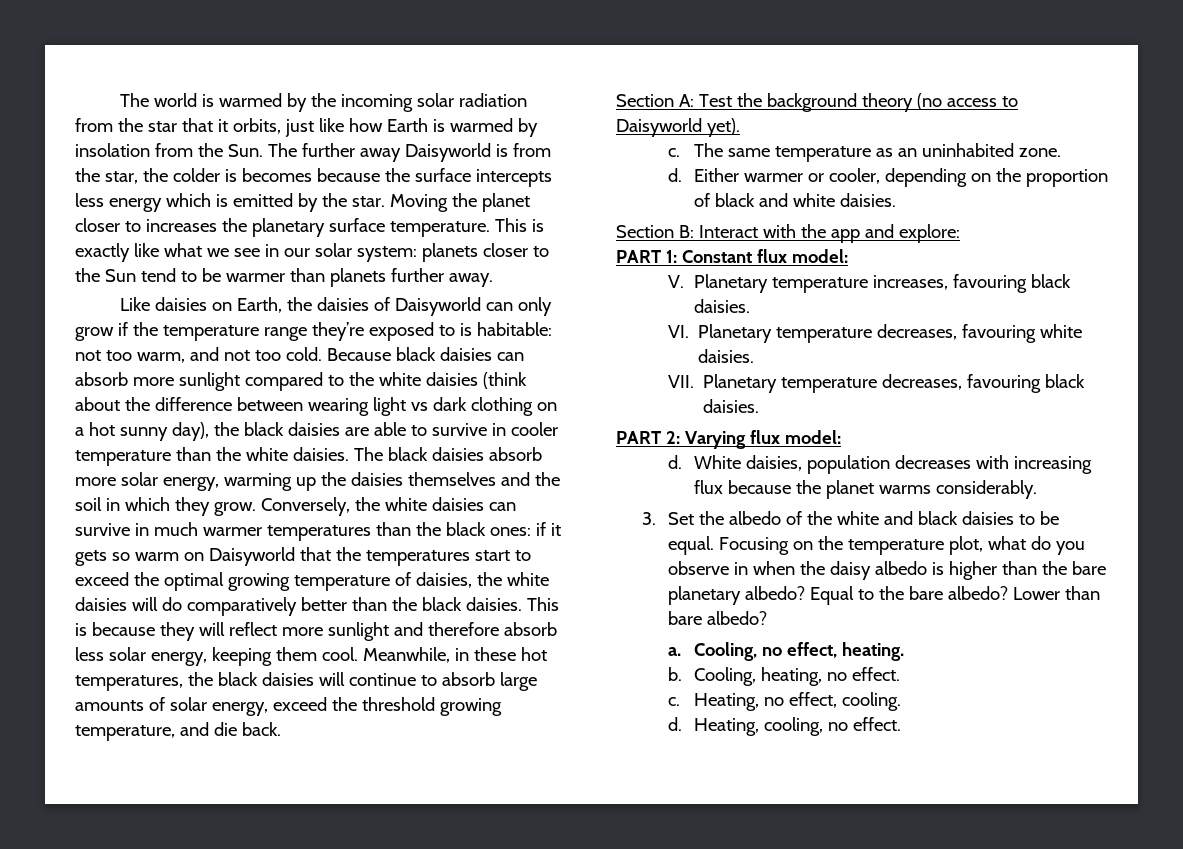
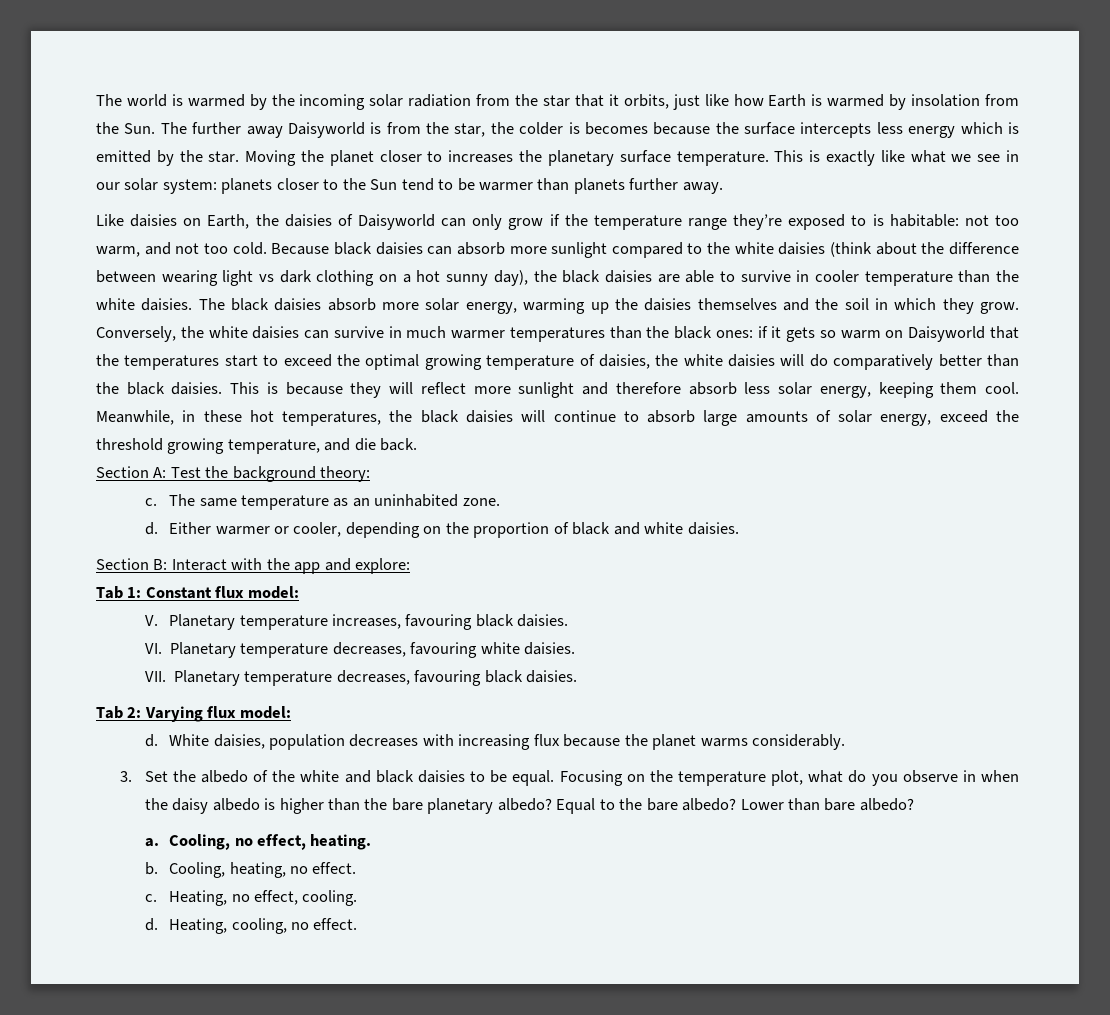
- Section A: Test the background theory (no access to Daisyworld yet).
+ Section A: Test the background theory:
- PART 1: Constant flux model:
+ Tab 1: Constant flux model:
- PART 2: Varying flux model:
+ Tab 2: Varying flux model:

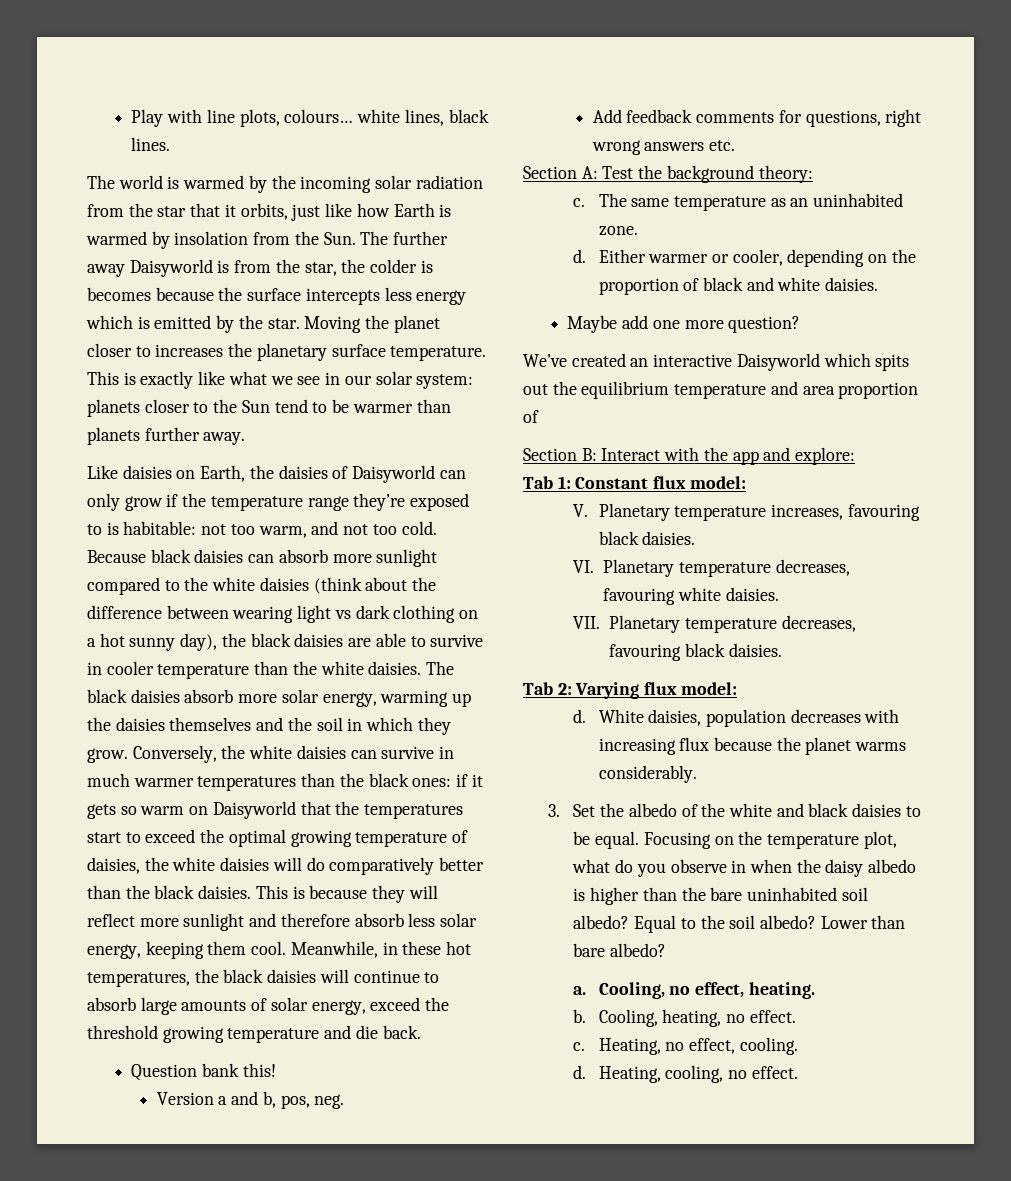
+ Play with line plots, colours… white lines, black lines.
- Meanwhile, in these hot temperatures, the black daisies will continue to absorb large amounts of solar energy, exceed the threshold growing temperature, and die back.
+ Meanwhile, in these hot temperatures, the black daisies will continue to absorb large amounts of solar energy, exceed the threshold growing temperature and die back.
+ Question bank this!
+ Version a and b, pos, neg.
+ Add feedback comments for questions, right wrong answers etc.
+ Maybe add one more question?
+ We’ve created an interactive Daisyworld which spits out the equilibrium temperature and area proportion of
- Focusing on the temperature plot, what do you observe in when the daisy albedo is higher than the bare planetary albedo?
+ Focusing on the temperature plot, what do you observe in when the daisy albedo is higher than the bare uninhabited soil albedo?
- Equal to the bare albedo?
+ Equal to the soil albedo?

